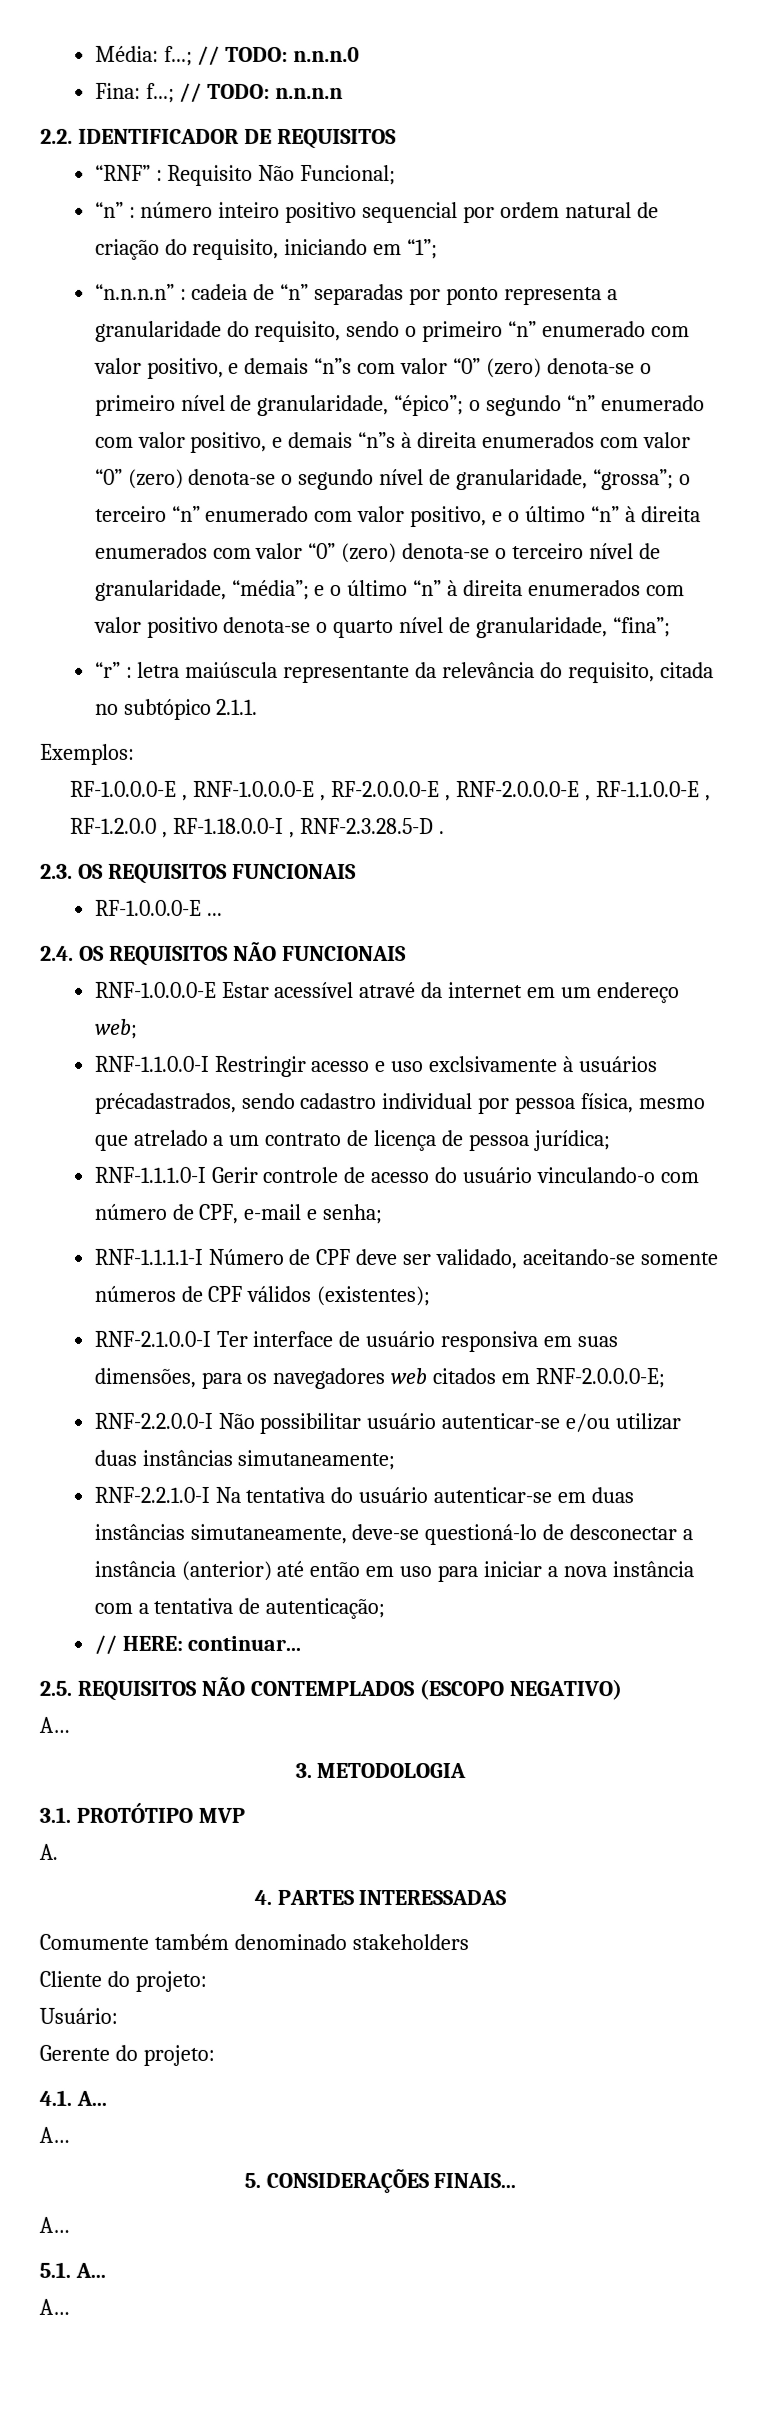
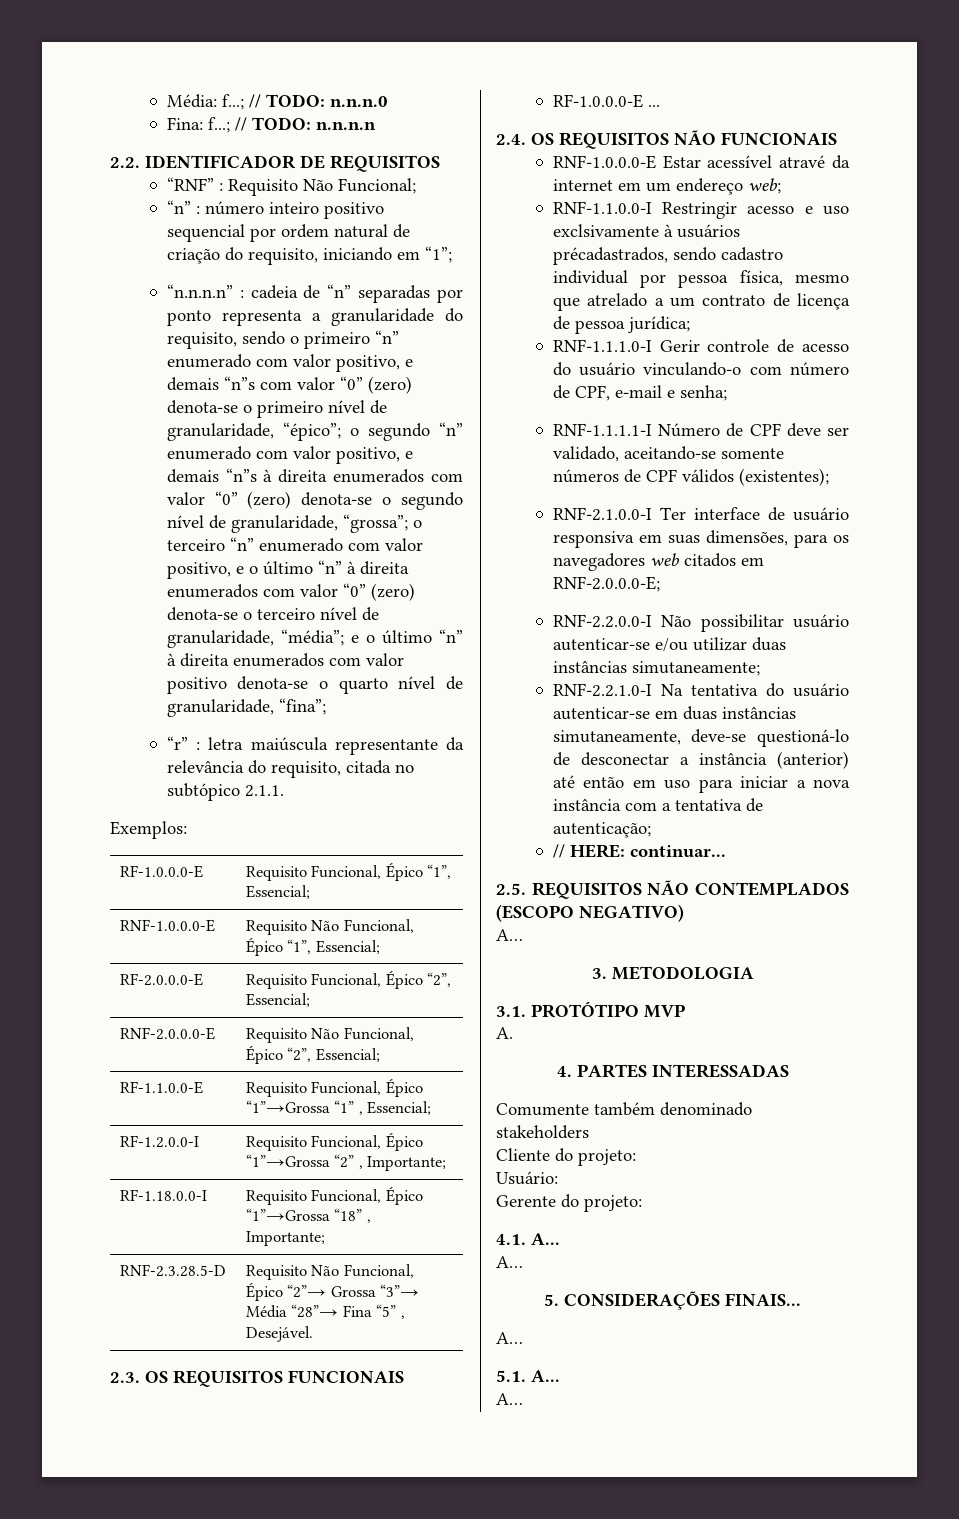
- RF-1.0.0.0-E , RNF-1.0.0.0-E , RF-2.0.0.0-E , RNF-2.0.0.0-E , RF-1.1.0.0-E , RF-1.2.0.0 , RF-1.18.0.0-I , RNF-2.3.28.5-D .
+ RF-1.0.0.0-E | Requisito Funcional, Épico “1”, Essencial;
+ RNF-1.0.0.0-E | Requisito Não Funcional, Épico “1”, Essencial;
+ RF-2.0.0.0-E | Requisito Funcional, Épico “2”, Essencial;
+ RNF-2.0.0.0-E | Requisito Não Funcional, Épico “2”, Essencial;
+ RF-1.1.0.0-E | Requisito Funcional, Épico “1”→Grossa “1” , Essencial;
+ RF-1.2.0.0-I | Requisito Funcional, Épico “1”→Grossa “2” , Importante;
+ RF-1.18.0.0-I | Requisito Funcional, Épico “1”→Grossa “18” , Importante;
+ RNF-2.3.28.5-D | Requisito Não Funcional, Épico “2”→ Grossa “3”→ Média “28”→ Fina “5” , Desejável.

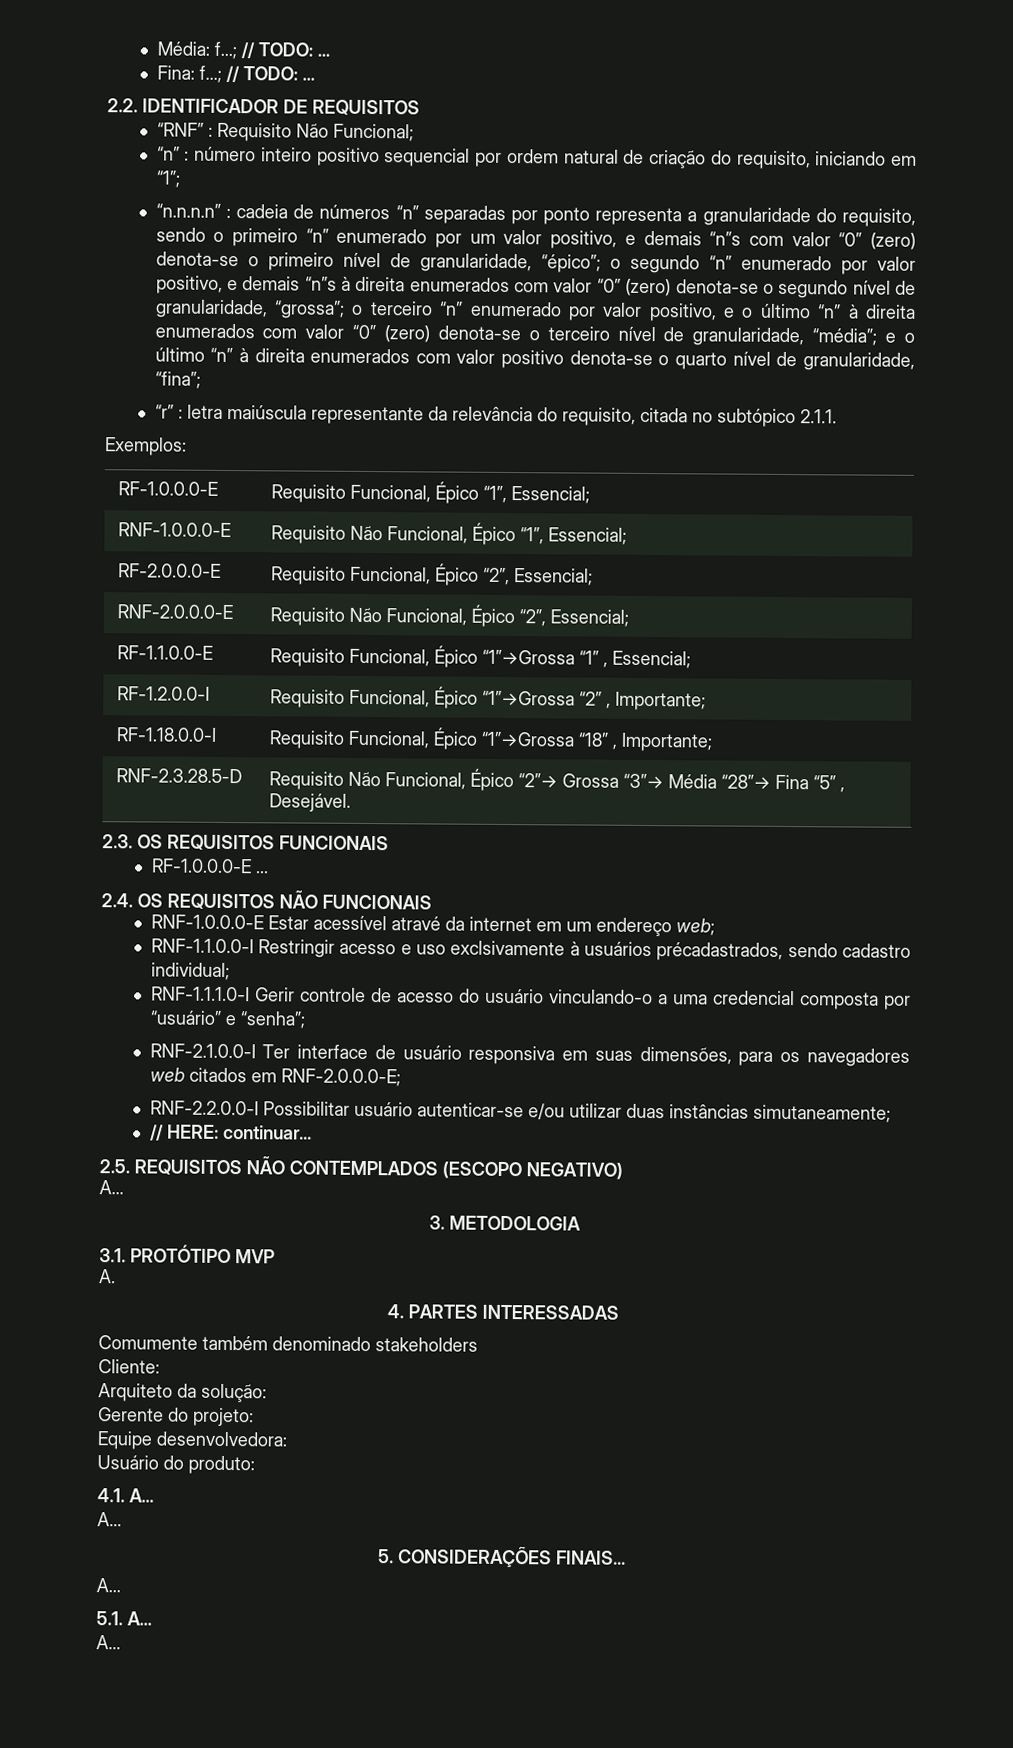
- Média: f...; // TODO: n.n.n.0
+ Média: f...; // TODO: ...
- Fina: f...; // TODO: n.n.n.n
+ Fina: f...; // TODO: ...
- cadeia de “n” separadas por ponto representa a granularidade do requisito, sendo o primeiro “n” enumerado com valor positivo, e demais “n”s com valor “0” (zero) denota-se o primeiro nível de granularidade, “épico”;
+ cadeia de números “n” separadas por ponto representa a granularidade do requisito, sendo o primeiro “n” enumerado por um valor positivo, e demais “n”s com valor “0” (zero) denota-se o primeiro nível de granularidade, “épico”;
- o segundo “n” enumerado com valor positivo, e demais “n”s à direita enumerados com valor “0” (zero) denota-se o segundo nível de granularidade, “grossa”;
+ o segundo “n” enumerado por valor positivo, e demais “n”s à direita enumerados com valor “0” (zero) denota-se o segundo nível de granularidade, “grossa”;
- o terceiro “n” enumerado com valor positivo, e o último “n” à direita enumerados com valor “0” (zero) denota-se o terceiro nível de granularidade, “média”;
+ o terceiro “n” enumerado por valor positivo, e o último “n” à direita enumerados com valor “0” (zero) denota-se o terceiro nível de granularidade, “média”;
- RNF-1.1.0.0-I Restringir acesso e uso exclsivamente à usuários précadastrados, sendo cadastro individual por pessoa física, mesmo que atrelado a um contrato de licença de pessoa jurídica;
+ RNF-1.1.0.0-I Restringir acesso e uso exclsivamente à usuários précadastrados, sendo cadastro individual;
- RNF-1.1.1.0-I Gerir controle de acesso do usuário vinculando-o com número de CPF, e-mail e senha;
- RNF-1.1.1.1-I Número de CPF deve ser validado, aceitando-se somente números de CPF válidos (existentes);
+ RNF-1.1.1.0-I Gerir controle de acesso do usuário vinculando-o a uma credencial composta por “usuário” e “senha”;
- RNF-2.2.0.0-I Não possibilitar usuário autenticar-se e/ou utilizar duas instâncias simutaneamente;
+ RNF-2.2.0.0-I Possibilitar usuário autenticar-se e/ou utilizar duas instâncias simutaneamente;
- RNF-2.2.1.0-I Na tentativa do usuário autenticar-se em duas instâncias simutaneamente, deve-se questioná-lo de desconectar a instância (anterior) até então em uso para iniciar a nova instância com a tentativa de autenticação;
- Cliente do projeto:
- Usuário:
+ Cliente:
+ Arquiteto da solução:
+ Equipe desenvolvedora:
+ Usuário do produto:

